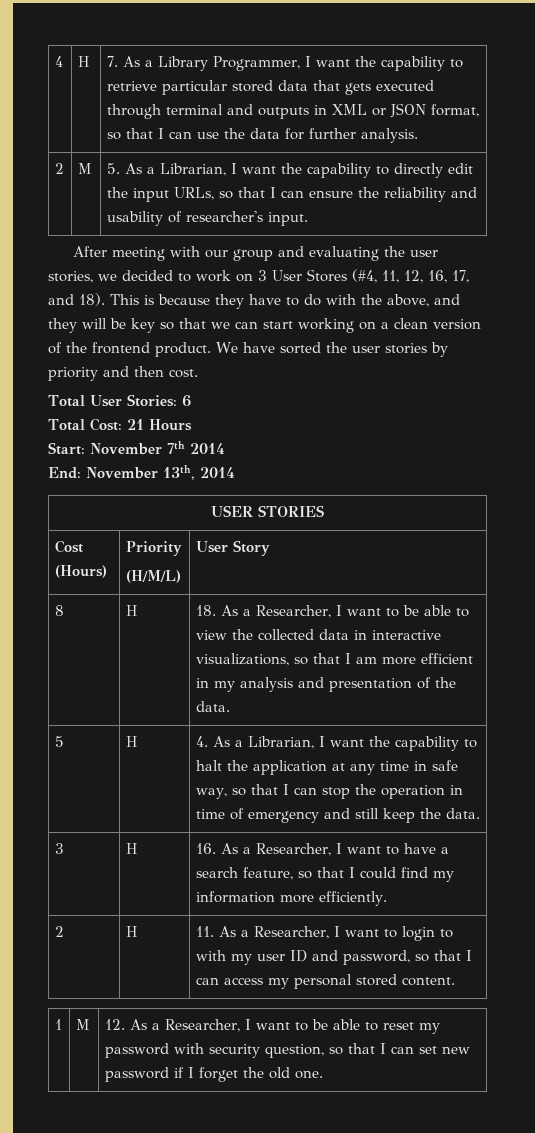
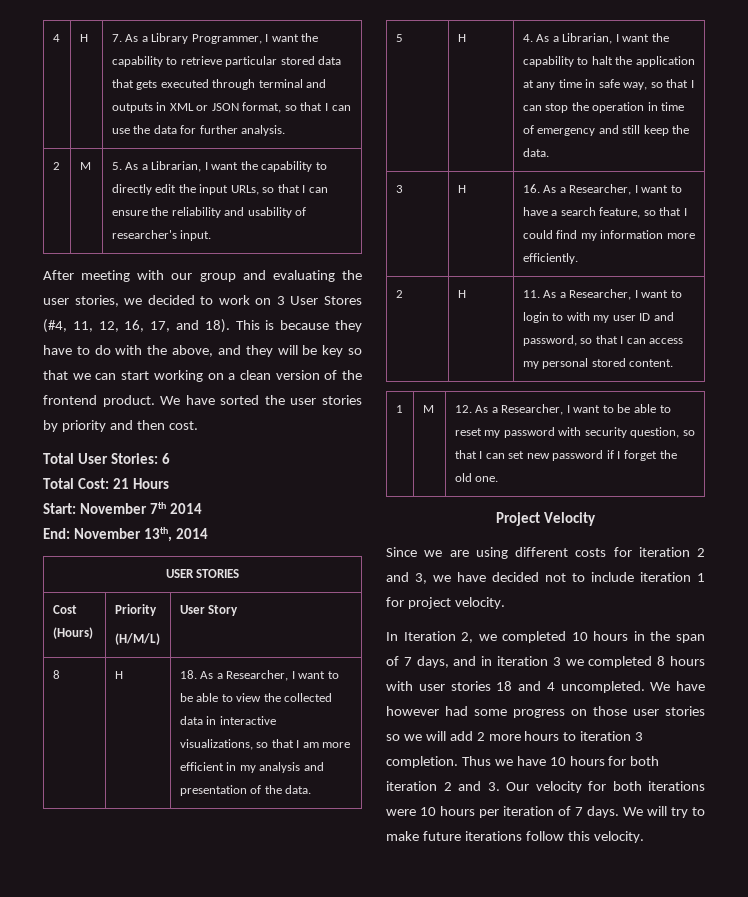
+ Project Velocity
+ Since we are using different costs for iteration 2 and 3, we have decided not to include iteration 1 for project velocity.
+ In Iteration 2, we completed 10 hours in the span of 7 days, and in iteration 3 we completed 8 hours with user stories 18 and 4 uncompleted. We have however had some progress on those user stories so we will add 2 more hours to iteration 3 completion. Thus we have 10 hours for both iteration 2 and 3. Our velocity for both iterations were 10 hours per iteration of 7 days. We will try to make future iterations follow this velocity.

